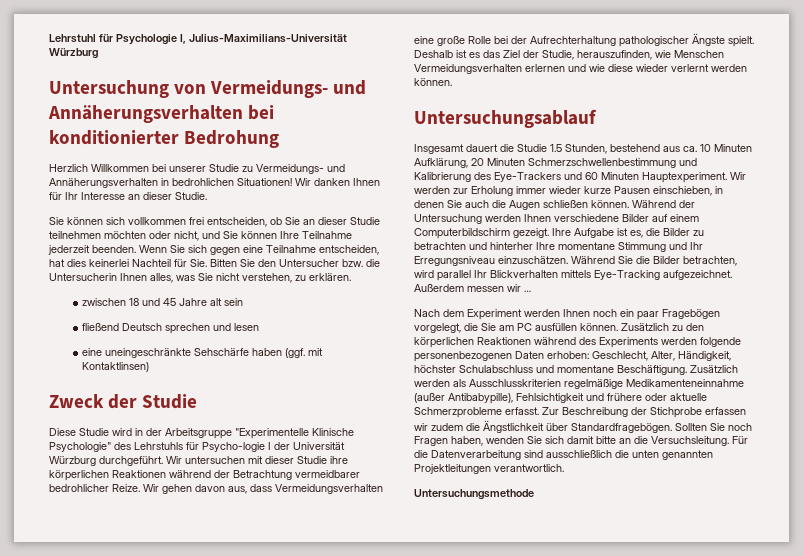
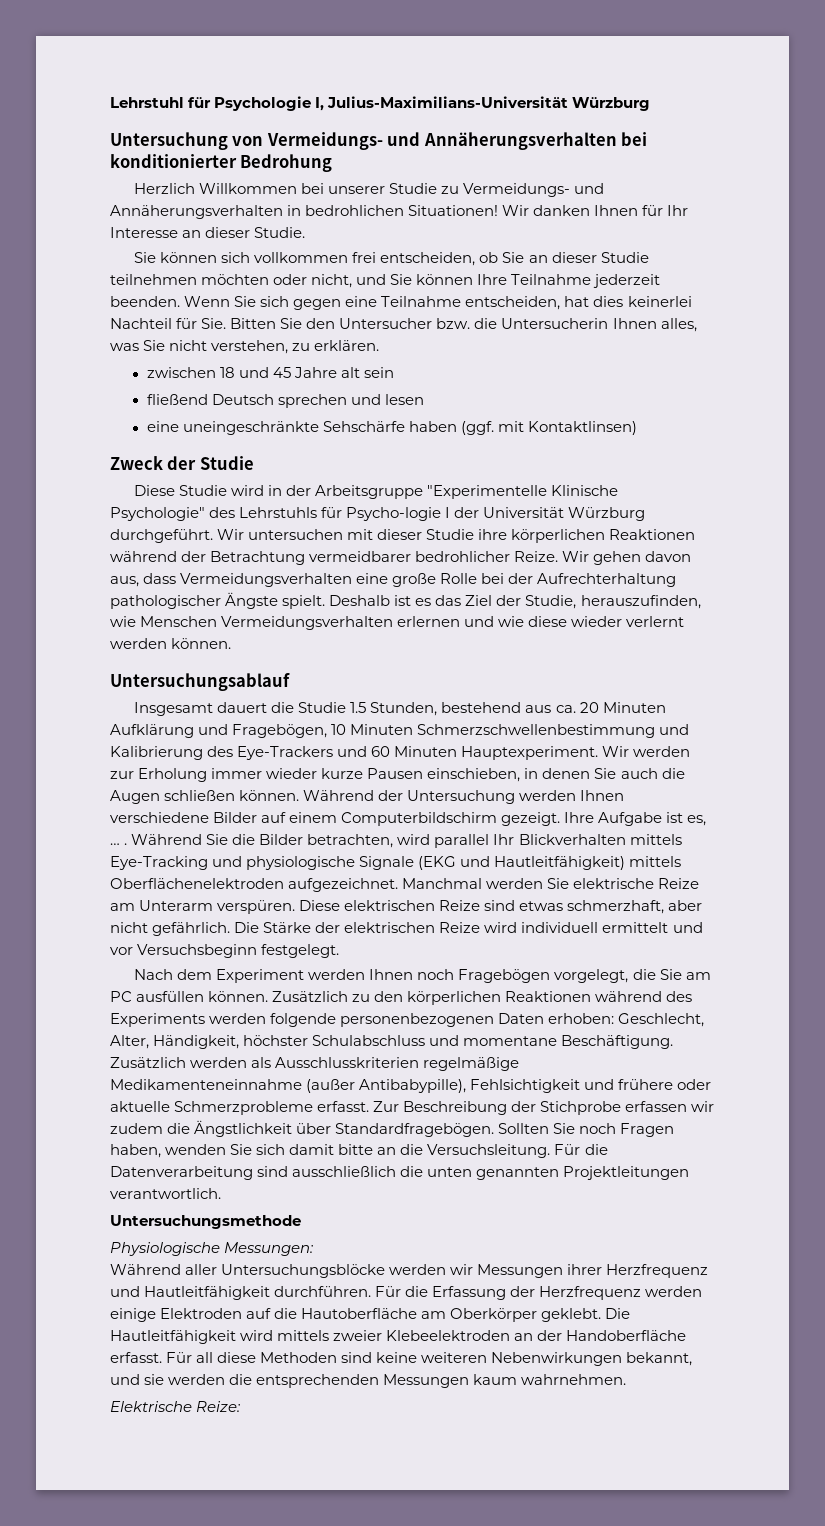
- Insgesamt dauert die Studie 1.5 Stunden, bestehend aus ca. 10 Minuten Aufklärung, 20 Minuten Schmerzschwellenbestimmung und Kalibrierung des Eye-Trackers und 60 Minuten Hauptexperiment.
+ Insgesamt dauert die Studie 1.5 Stunden, bestehend aus ca. 20 Minuten Aufklärung und Fragebögen, 10 Minuten Schmerzschwellenbestimmung und Kalibrierung des Eye-Trackers und 60 Minuten Hauptexperiment.
- Ihre Aufgabe ist es, die Bilder zu betrachten und hinterher Ihre momentane Stimmung und Ihr Erregungsniveau einzuschätzen.
+ Ihre Aufgabe ist es, … .
- Während Sie die Bilder betrachten, wird parallel Ihr Blickverhalten mittels Eye-Tracking aufgezeichnet. Außerdem messen wir …
+ Während Sie die Bilder betrachten, wird parallel Ihr Blickverhalten mittels Eye-Tracking und physiologische Signale (EKG und Hautleitfähigkeit) mittels Oberflächenelektroden aufgezeichnet. Manchmal werden Sie elektrische Reize am Unterarm verspüren. Diese elektrischen Reize sind etwas schmerzhaft, aber nicht gefährlich. Die Stärke der elektrischen Reize wird individuell ermittelt und vor Versuchsbeginn festgelegt.
- Nach dem Experiment werden Ihnen noch ein paar Fragebögen vorgelegt, die Sie am PC ausfüllen können.
+ Nach dem Experiment werden Ihnen noch Fragebögen vorgelegt, die Sie am PC ausfüllen können.
+ Physiologische Messungen:
+ Während aller Untersuchungsblöcke werden wir Messungen ihrer Herzfrequenz und Hautleitfähigkeit durchführen. Für die Erfassung der Herzfrequenz werden einige Elektroden auf die Hautoberfläche am Oberkörper geklebt. Die Hautleitfähigkeit wird mittels zweier Klebeelektroden an der Handoberfläche erfasst. Für all diese Methoden sind keine weiteren Nebenwirkungen bekannt, und sie werden die entsprechenden Messungen kaum wahrnehmen.
+ Elektrische Reize:

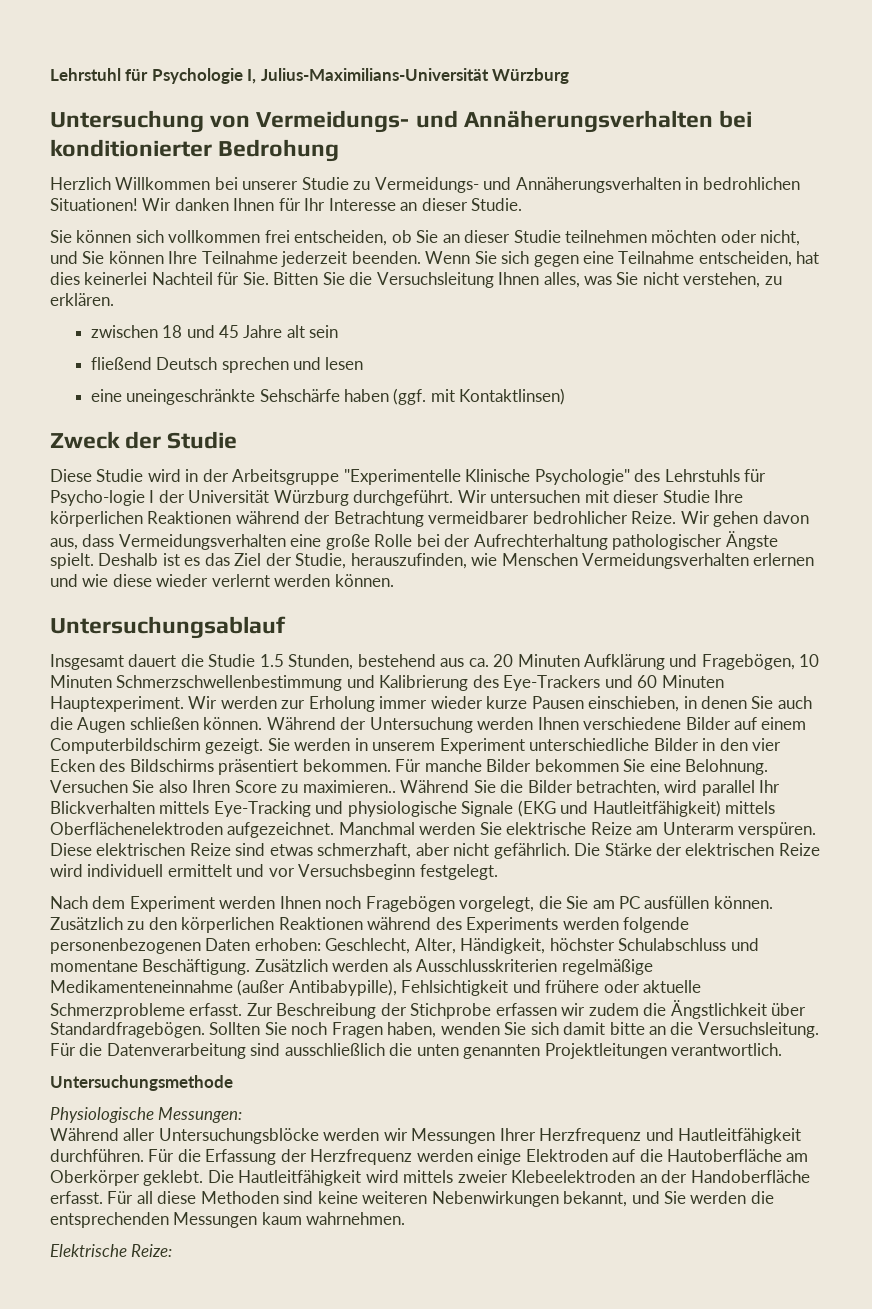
- Wenn Sie sich gegen eine Teilnahme entscheiden, hat dies keinerlei Nachteil für Sie. Bitten Sie den Untersucher bzw. die Untersucherin Ihnen alles, was Sie nicht verstehen, zu erklären.
+ Wenn Sie sich gegen eine Teilnahme entscheiden, hat dies keinerlei Nachteil für Sie. Bitten Sie die Versuchsleitung Ihnen alles, was Sie nicht verstehen, zu erklären.
- Wir untersuchen mit dieser Studie ihre körperlichen Reaktionen während der Betrachtung vermeidbarer bedrohlicher Reize.
+ Wir untersuchen mit dieser Studie Ihre körperlichen Reaktionen während der Betrachtung vermeidbarer bedrohlicher Reize.
- Ihre Aufgabe ist es, … .
+ Sie werden in unserem Experiment unterschiedliche Bilder in den vier Ecken des Bildschirms präsentiert bekommen. Für manche Bilder bekommen Sie eine Belohnung. Versuchen Sie also Ihren Score zu maximieren..
- Während aller Untersuchungsblöcke werden wir Messungen ihrer Herzfrequenz und Hautleitfähigkeit durchführen.
+ Während aller Untersuchungsblöcke werden wir Messungen Ihrer Herzfrequenz und Hautleitfähigkeit durchführen.
- Für all diese Methoden sind keine weiteren Nebenwirkungen bekannt, und sie werden die entsprechenden Messungen kaum wahrnehmen.
+ Für all diese Methoden sind keine weiteren Nebenwirkungen bekannt, und Sie werden die entsprechenden Messungen kaum wahrnehmen.

